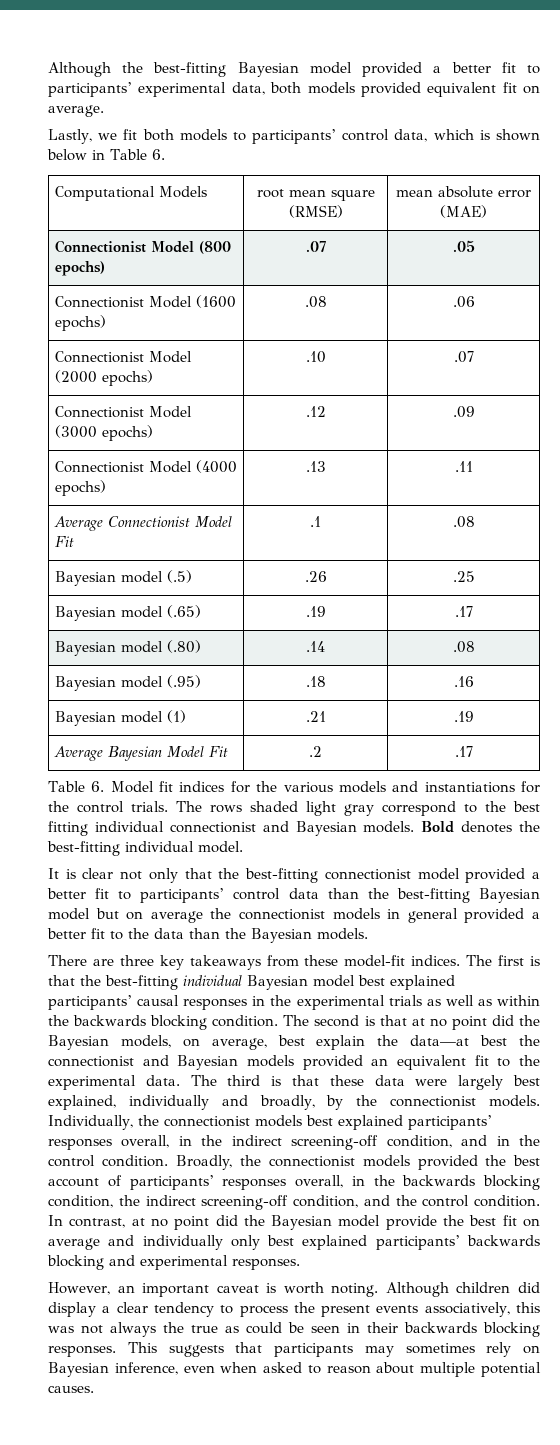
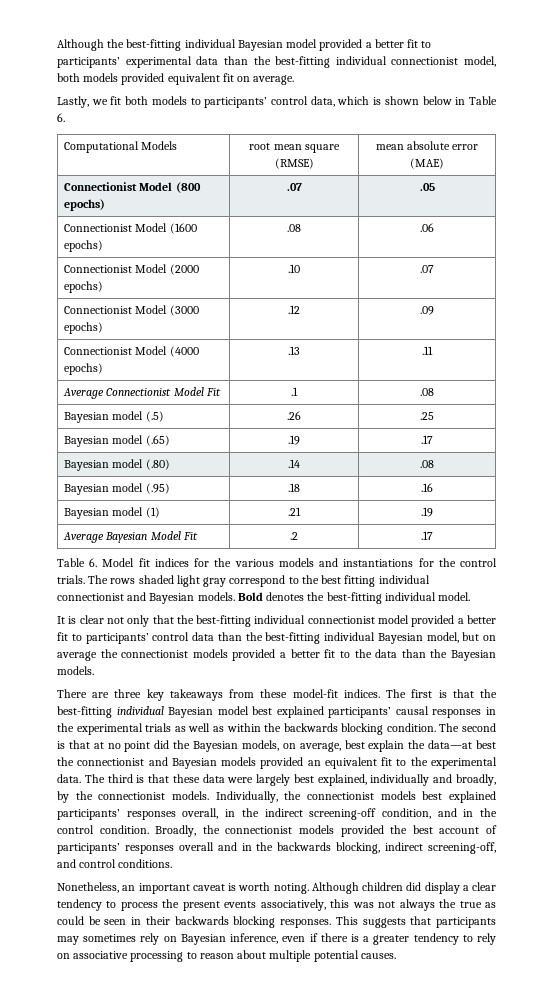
- Although the best-fitting Bayesian model provided a better fit to participants’ experimental data, both models provided equivalent fit on average.
+ Although the best-fitting individual Bayesian model provided a better fit to participants’ experimental data than the best-fitting individual connectionist model, both models provided equivalent fit on average.
- It is clear not only that the best-fitting connectionist model provided a better fit to participants’ control data than the best-fitting Bayesian model but on average the connectionist models in general provided a better fit to the data than the Bayesian models.
+ It is clear not only that the best-fitting individual connectionist model provided a better fit to participants’ control data than the best-fitting individual Bayesian model, but on average the connectionist models provided a better fit to the data than the Bayesian models.
- Broadly, the connectionist models provided the best account of participants’ responses overall, in the backwards blocking condition, the indirect screening-off condition, and the control condition. In contrast, at no point did the Bayesian model provide the best fit on average and individually only best explained participants’ backwards blocking and experimental responses.
- However, an important caveat is worth noting.
+ Broadly, the connectionist models provided the best account of participants’ responses overall and in the backwards blocking, indirect screening-off, and control conditions.
+ Nonetheless, an important caveat is worth noting.
- This suggests that participants may sometimes rely on Bayesian inference, even when asked to reason about multiple potential causes.
+ This suggests that participants may sometimes rely on Bayesian inference, even if there is a greater tendency to rely on associative processing to reason about multiple potential causes.

